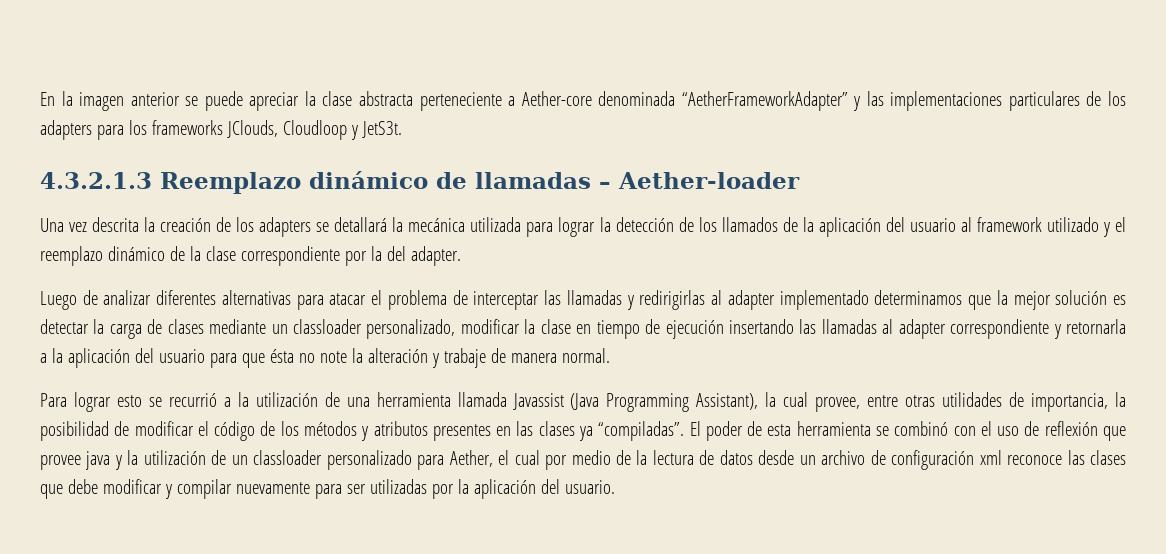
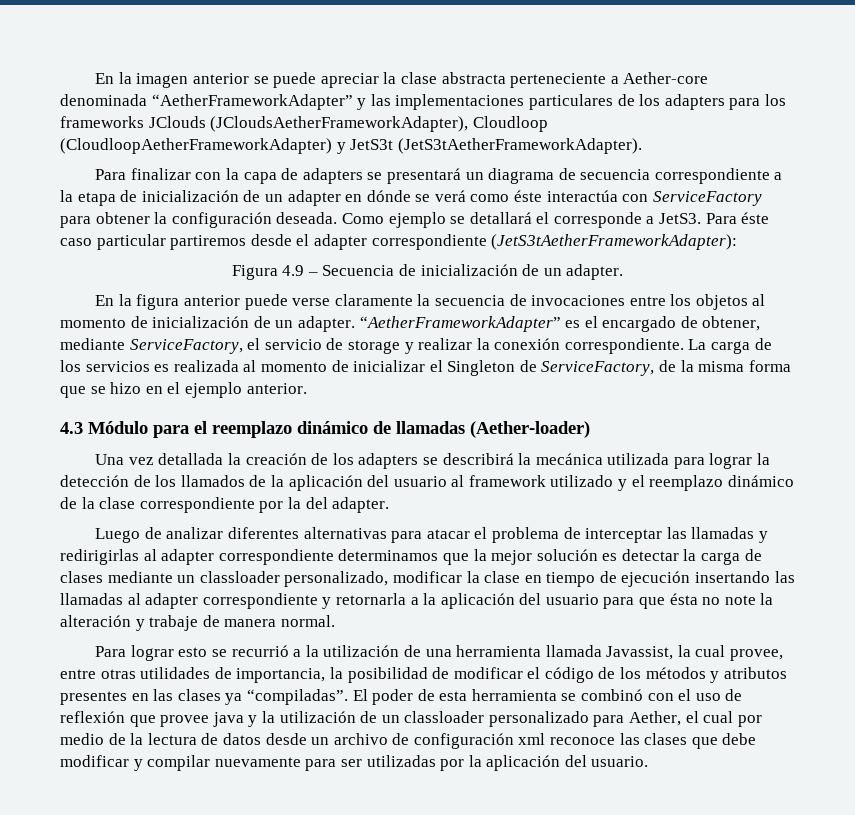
- En la imagen anterior se puede apreciar la clase abstracta perteneciente a Aether-core denominada “AetherFrameworkAdapter” y las implementaciones particulares de los adapters para los frameworks JClouds, Cloudloop y JetS3t.
- 4.3.2.1.3 Reemplazo dinámico de llamadas – Aether-loader
+ En la imagen anterior se puede apreciar la clase abstracta perteneciente a Aether-core denominada “AetherFrameworkAdapter” y las implementaciones particulares de los adapters para los frameworks JClouds (JCloudsAetherFrameworkAdapter), Cloudloop (CloudloopAetherFrameworkAdapter) y JetS3t (JetS3tAetherFrameworkAdapter).
+ Para finalizar con la capa de adapters se presentará un diagrama de secuencia correspondiente a la etapa de inicialización de un adapter en dónde se verá como éste interactúa con ServiceFactory para obtener la configuración deseada. Como ejemplo se detallará el corresponde a JetS3. Para éste caso particular partiremos desde el adapter correspondiente (JetS3tAetherFrameworkAdapter):
+ Figura 4.9 – Secuencia de inicialización de un adapter.
+ En la figura anterior puede verse claramente la secuencia de invocaciones entre los objetos al momento de inicialización de un adapter. “AetherFrameworkAdapter” es el encargado de obtener, mediante ServiceFactory, el servicio de storage y realizar la conexión correspondiente. La carga de los servicios es realizada al momento de inicializar el Singleton de ServiceFactory, de la misma forma que se hizo en el ejemplo anterior.
+ 4.3 Módulo para el reemplazo dinámico de llamadas (Aether-loader)
- Una vez descrita la creación de los adapters se detallará la mecánica utilizada para lograr la detección de los llamados de la aplicación del usuario al framework utilizado y el reemplazo dinámico de la clase correspondiente por la del adapter.
+ Una vez detallada la creación de los adapters se describirá la mecánica utilizada para lograr la detección de los llamados de la aplicación del usuario al framework utilizado y el reemplazo dinámico de la clase correspondiente por la del adapter.
- Luego de analizar diferentes alternativas para atacar el problema de interceptar las llamadas y redirigirlas al adapter implementado determinamos que la mejor solución es detectar la carga de clases mediante un classloader personalizado, modificar la clase en tiempo de ejecución insertando las llamadas al adapter correspondiente y retornarla a la aplicación del usuario para que ésta no note la alteración y trabaje de manera normal.
+ Luego de analizar diferentes alternativas para atacar el problema de interceptar las llamadas y redirigirlas al adapter correspondiente determinamos que la mejor solución es detectar la carga de clases mediante un classloader personalizado, modificar la clase en tiempo de ejecución insertando las llamadas al adapter correspondiente y retornarla a la aplicación del usuario para que ésta no note la alteración y trabaje de manera normal.
- Para lograr esto se recurrió a la utilización de una herramienta llamada Javassist (Java Programming Assistant), la cual provee, entre otras utilidades de importancia, la posibilidad de modificar el código de los métodos y atributos presentes en las clases ya “compiladas”.
+ Para lograr esto se recurrió a la utilización de una herramienta llamada Javassist, la cual provee, entre otras utilidades de importancia, la posibilidad de modificar el código de los métodos y atributos presentes en las clases ya “compiladas”.

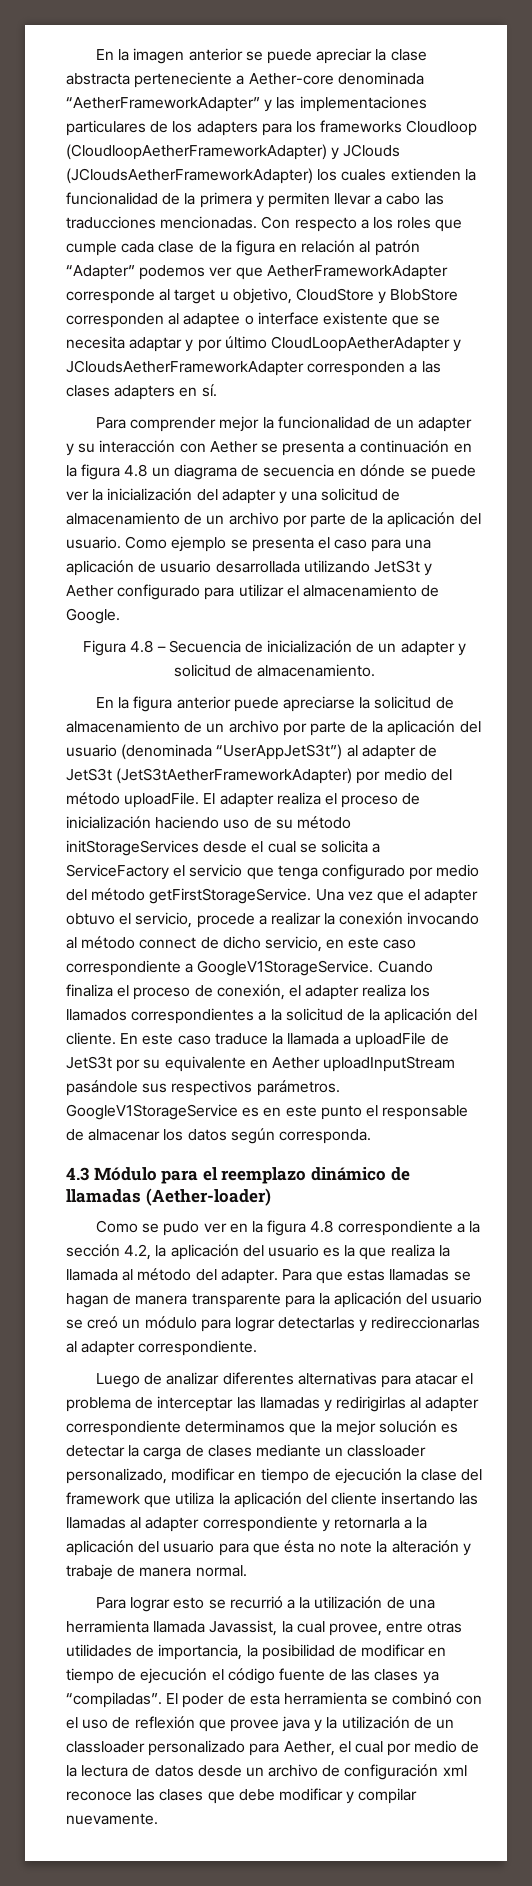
- En la imagen anterior se puede apreciar la clase abstracta perteneciente a Aether-core denominada “AetherFrameworkAdapter” y las implementaciones particulares de los adapters para los frameworks JClouds (JCloudsAetherFrameworkAdapter), Cloudloop (CloudloopAetherFrameworkAdapter) y JetS3t (JetS3tAetherFrameworkAdapter).
- Para finalizar con la capa de adapters se presentará un diagrama de secuencia correspondiente a la etapa de inicialización de un adapter en dónde se verá como éste interactúa con ServiceFactory para obtener la configuración deseada. Como ejemplo se detallará el corresponde a JetS3. Para éste caso particular partiremos desde el adapter correspondiente (JetS3tAetherFrameworkAdapter):
+ En la imagen anterior se puede apreciar la clase abstracta perteneciente a Aether-core denominada “AetherFrameworkAdapter” y las implementaciones particulares de los adapters para los frameworks Cloudloop (CloudloopAetherFrameworkAdapter) y JClouds (JCloudsAetherFrameworkAdapter) los cuales extienden la funcionalidad de la primera y permiten llevar a cabo las traducciones mencionadas. Con respecto a los roles que cumple cada clase de la figura en relación al patrón “Adapter” podemos ver que AetherFrameworkAdapter corresponde al target u objetivo, CloudStore y BlobStore corresponden al adaptee o interface existente que se necesita adaptar y por último CloudLoopAetherAdapter y JCloudsAetherFrameworkAdapter corresponden a las clases adapters en sí.
+ Para comprender mejor la funcionalidad de un adapter y su interacción con Aether se presenta a continuación en la figura 4.8 un diagrama de secuencia en dónde se puede ver la inicialización del adapter y una solicitud de almacenamiento de un archivo por parte de la aplicación del usuario. Como ejemplo se presenta el caso para una aplicación de usuario desarrollada utilizando JetS3t y Aether configurado para utilizar el almacenamiento de Google.
- Figura 4.9 – Secuencia de inicialización de un adapter.
+ Figura 4.8 – Secuencia de inicialización de un adapter y solicitud de almacenamiento.
- En la figura anterior puede verse claramente la secuencia de invocaciones entre los objetos al momento de inicialización de un adapter. “AetherFrameworkAdapter” es el encargado de obtener, mediante ServiceFactory, el servicio de storage y realizar la conexión correspondiente. La carga de los servicios es realizada al momento de inicializar el Singleton de ServiceFactory, de la misma forma que se hizo en el ejemplo anterior.
+ En la figura anterior puede apreciarse la solicitud de almacenamiento de un archivo por parte de la aplicación del usuario (denominada “UserAppJetS3t”) al adapter de JetS3t (JetS3tAetherFrameworkAdapter) por medio del método uploadFile. El adapter realiza el proceso de inicialización haciendo uso de su método initStorageServices desde el cual se solicita a ServiceFactory el servicio que tenga configurado por medio del método getFirstStorageService. Una vez que el adapter obtuvo el servicio, procede a realizar la conexión invocando al método connect de dicho servicio, en este caso correspondiente a GoogleV1StorageService. Cuando finaliza el proceso de conexión, el adapter realiza los llamados correspondientes a la solicitud de la aplicación del cliente. En este caso traduce la llamada a uploadFile de JetS3t por su equivalente en Aether uploadInputStream pasándole sus respectivos parámetros. GoogleV1StorageService es en este punto el responsable de almacenar los datos según corresponda.
- Una vez detallada la creación de los adapters se describirá la mecánica utilizada para lograr la detección de los llamados de la aplicación del usuario al framework utilizado y el reemplazo dinámico de la clase correspondiente por la del adapter.
+ Como se pudo ver en la figura 4.8 correspondiente a la sección 4.2, la aplicación del usuario es la que realiza la llamada al método del adapter. Para que estas llamadas se hagan de manera transparente para la aplicación del usuario se creó un módulo para lograr detectarlas y redireccionarlas al adapter correspondiente.
- Luego de analizar diferentes alternativas para atacar el problema de interceptar las llamadas y redirigirlas al adapter correspondiente determinamos que la mejor solución es detectar la carga de clases mediante un classloader personalizado, modificar la clase en tiempo de ejecución insertando las llamadas al adapter correspondiente y retornarla a la aplicación del usuario para que ésta no note la alteración y trabaje de manera normal.
+ Luego de analizar diferentes alternativas para atacar el problema de interceptar las llamadas y redirigirlas al adapter correspondiente determinamos que la mejor solución es detectar la carga de clases mediante un classloader personalizado, modificar en tiempo de ejecución la clase del framework que utiliza la aplicación del cliente insertando las llamadas al adapter correspondiente y retornarla a la aplicación del usuario para que ésta no note la alteración y trabaje de manera normal.
- Para lograr esto se recurrió a la utilización de una herramienta llamada Javassist, la cual provee, entre otras utilidades de importancia, la posibilidad de modificar el código de los métodos y atributos presentes en las clases ya “compiladas”.
+ Para lograr esto se recurrió a la utilización de una herramienta llamada Javassist, la cual provee, entre otras utilidades de importancia, la posibilidad de modificar en tiempo de ejecución el código fuente de las clases ya “compiladas”.
- El poder de esta herramienta se combinó con el uso de reflexión que provee java y la utilización de un classloader personalizado para Aether, el cual por medio de la lectura de datos desde un archivo de configuración xml reconoce las clases que debe modificar y compilar nuevamente para ser utilizadas por la aplicación del usuario.
+ El poder de esta herramienta se combinó con el uso de reflexión que provee java y la utilización de un classloader personalizado para Aether, el cual por medio de la lectura de datos desde un archivo de configuración xml reconoce las clases que debe modificar y compilar nuevamente.

